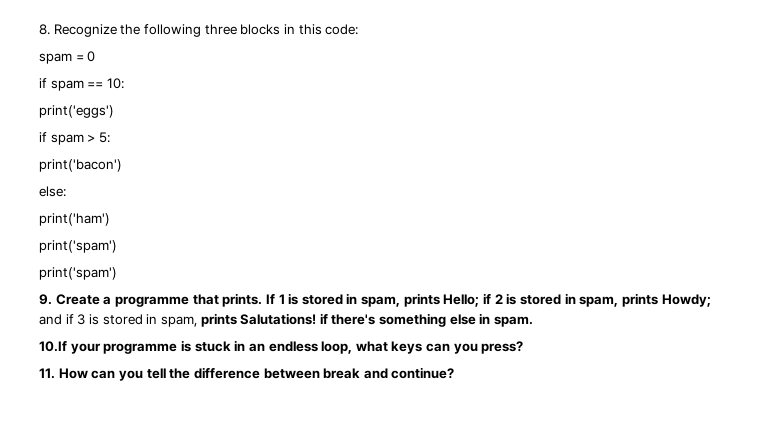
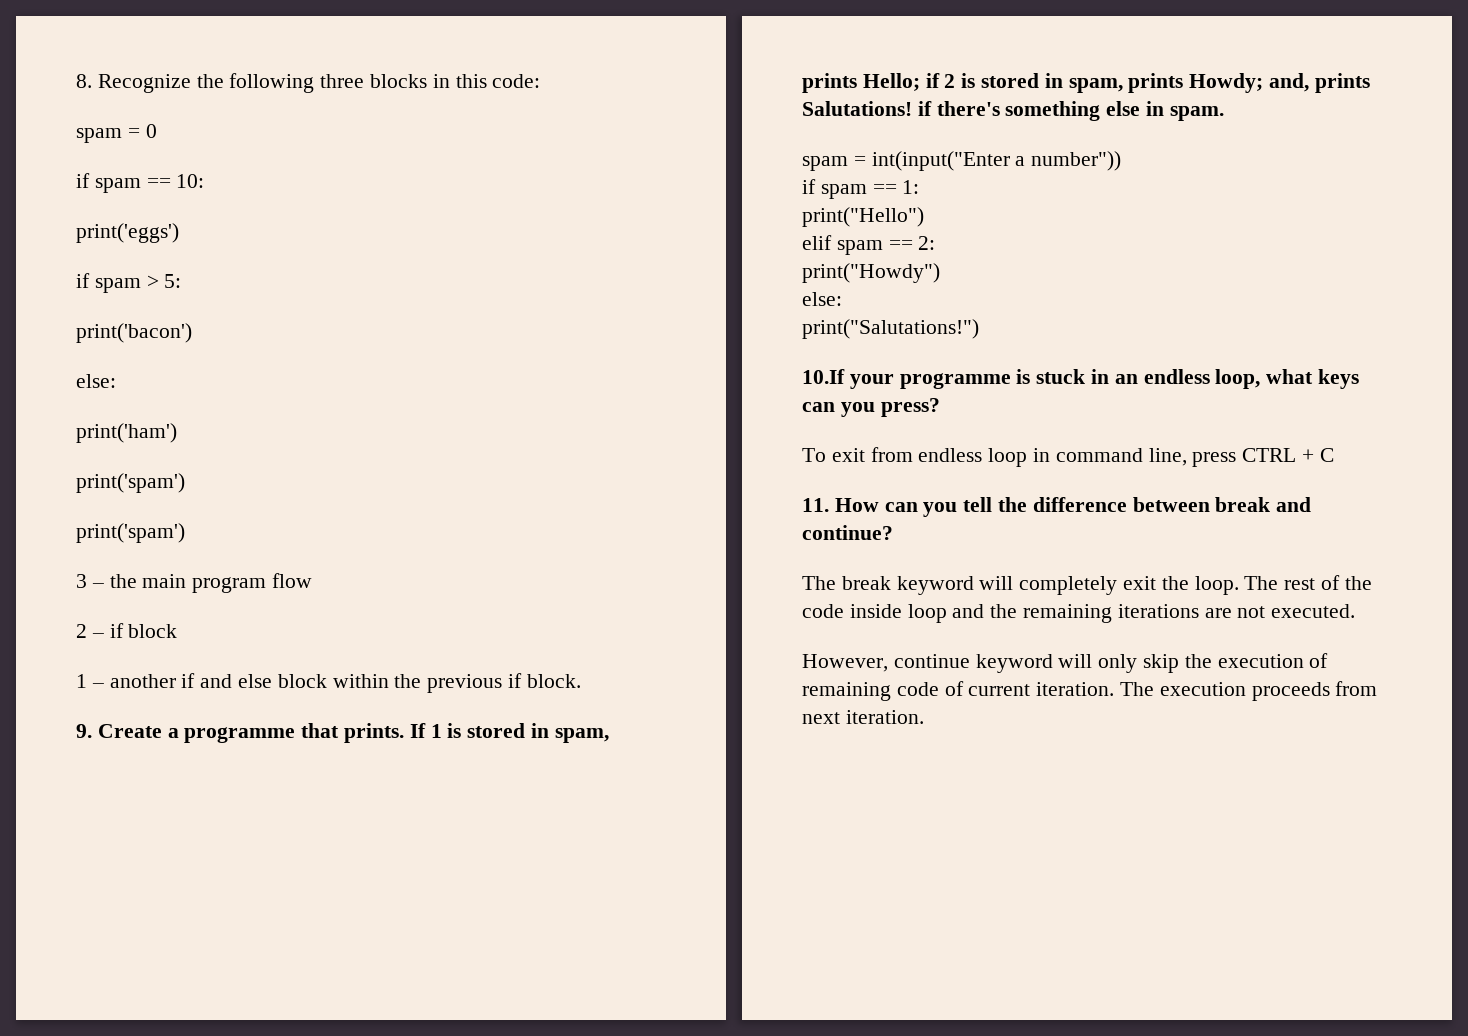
+ 3 – the main program flow
+ 2 – if block
+ 1 – another if and else block within the previous if block.
- If 1 is stored in spam, prints Hello; if 2 is stored in spam, prints Howdy; and if 3 is stored in spam, prints Salutations! if there's something else in spam.
+ If 1 is stored in spam, prints Hello; if 2 is stored in spam, prints Howdy; and, prints Salutations! if there's something else in spam.
+ spam = int(input("Enter a number"))
+ if spam == 1:
+ print("Hello")
+ elif spam == 2:
+ print("Howdy")
+ else:
+ print("Salutations!")
+ To exit from endless loop in command line, press CTRL + C
+ The break keyword will completely exit the loop. The rest of the code inside loop and the remaining iterations are not executed.
+ However, continue keyword will only skip the execution of remaining code of current iteration. The execution proceeds from next iteration.

